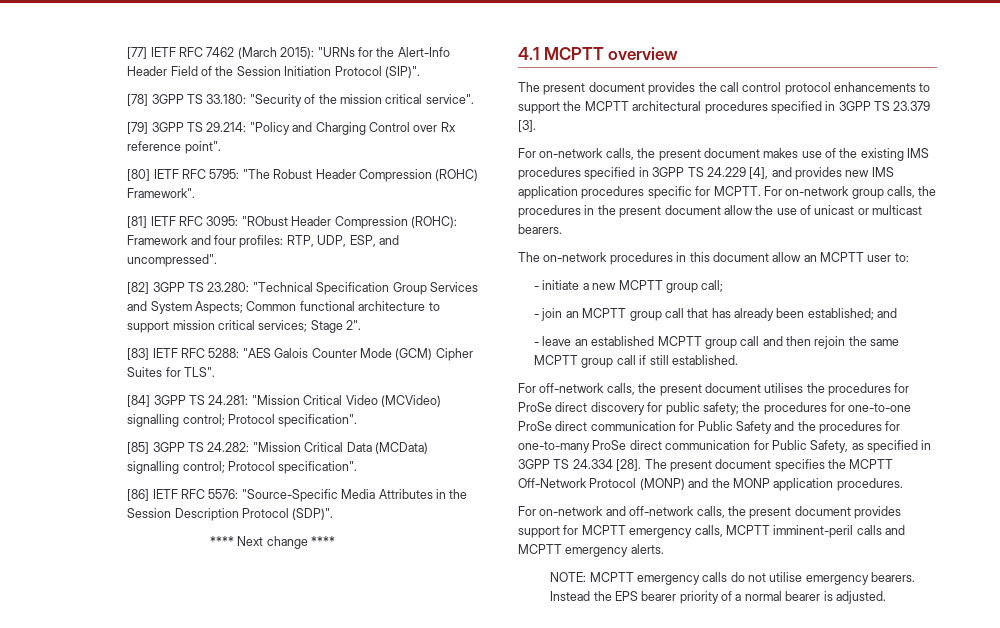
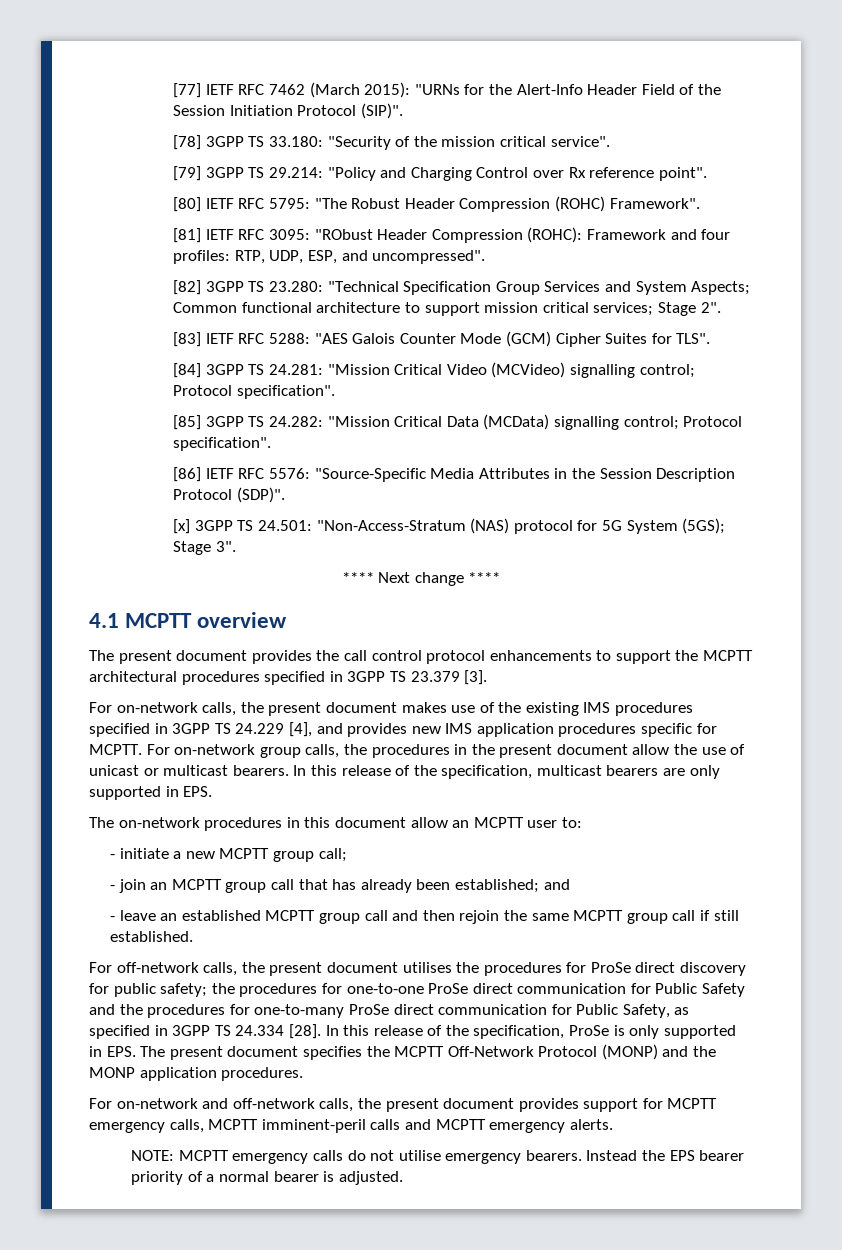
+ [x] 3GPP TS 24.501: "Non-Access-Stratum (NAS) protocol for 5G System (5GS); Stage 3".
+ In this release of the specification, multicast bearers are only supported in EPS.
- The present document specifies the MCPTT Off-Network Protocol (MONP) and the MONP application procedures.
+ In this release of the specification, ProSe is only supported in EPS. The present document specifies the MCPTT Off-Network Protocol (MONP) and the MONP application procedures.

